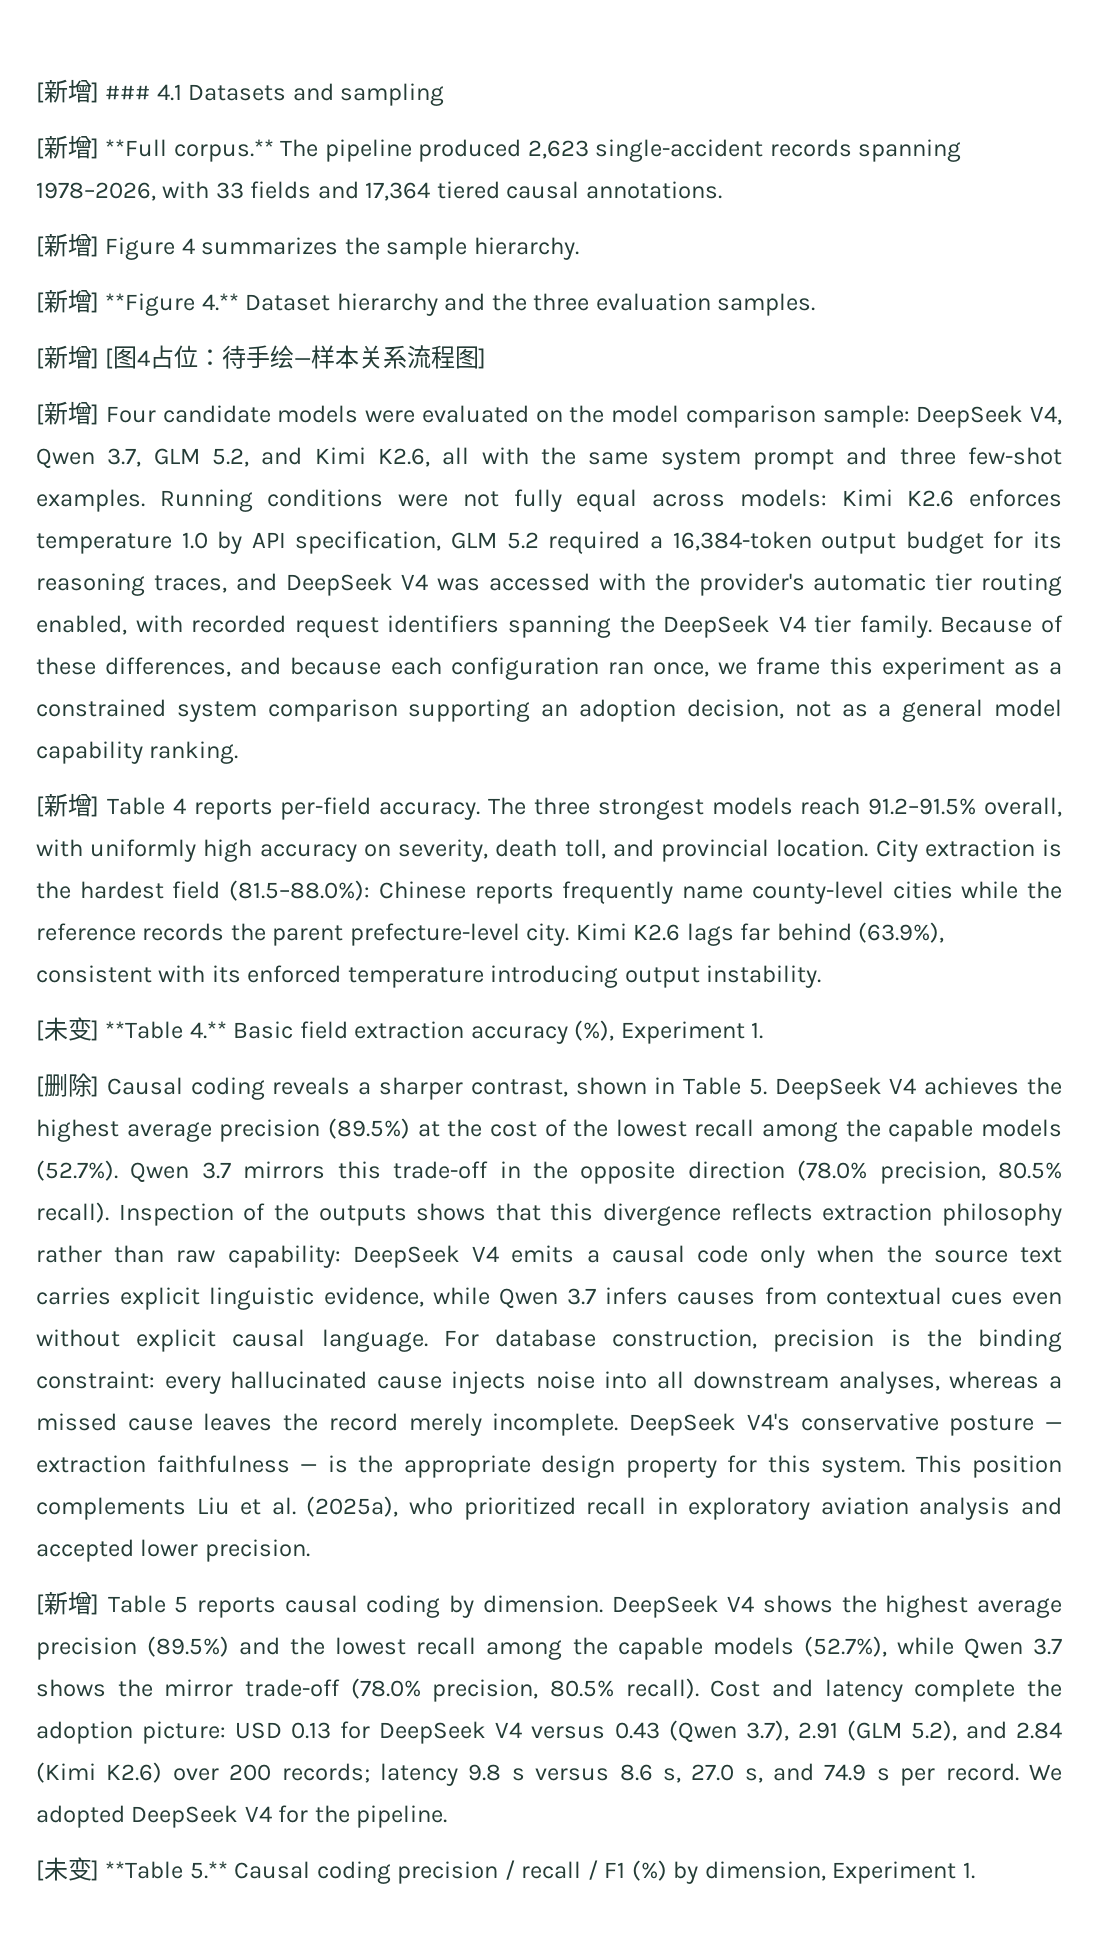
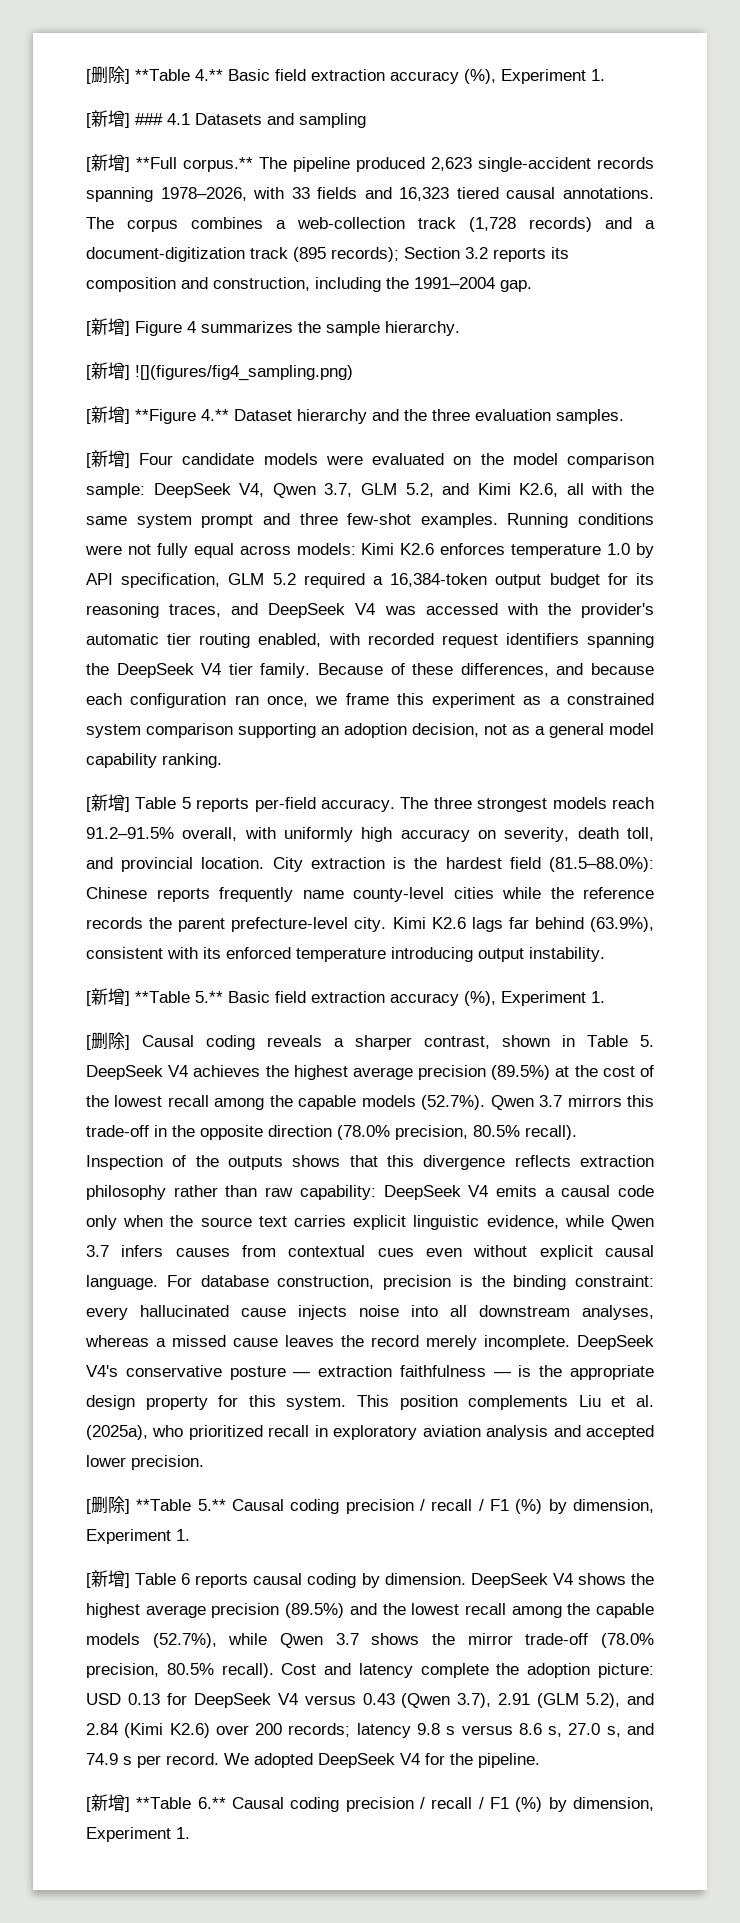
+ [删除] **Table 4.** Basic field extraction accuracy (%), Experiment 1.
- [新增] **Full corpus.** The pipeline produced 2,623 single-accident records spanning 1978–2026, with 33 fields and 17,364 tiered causal annotations.
+ [新增] **Full corpus.** The pipeline produced 2,623 single-accident records spanning 1978–2026, with 33 fields and 16,323 tiered causal annotations. The corpus combines a web-collection track (1,728 records) and a document-digitization track (895 records); Section 3.2 reports its composition and construction, including the 1991–2004 gap.
+ [新增] ![](figures/fig4_sampling.png)
- [新增] [图4占位：待手绘—样本关系流程图]
- [新增] Table 4 reports per-field accuracy.
+ [新增] Table 5 reports per-field accuracy.
- [未变] **Table 4.** Basic field extraction accuracy (%), Experiment 1.
+ [新增] **Table 5.** Basic field extraction accuracy (%), Experiment 1.
- [新增] Table 5 reports causal coding by dimension.
+ [删除] **Table 5.** Causal coding precision / recall / F1 (%) by dimension, Experiment 1.
+ [新增] Table 6 reports causal coding by dimension.
- [未变] **Table 5.** Causal coding precision / recall / F1 (%) by dimension, Experiment 1.
+ [新增] **Table 6.** Causal coding precision / recall / F1 (%) by dimension, Experiment 1.

